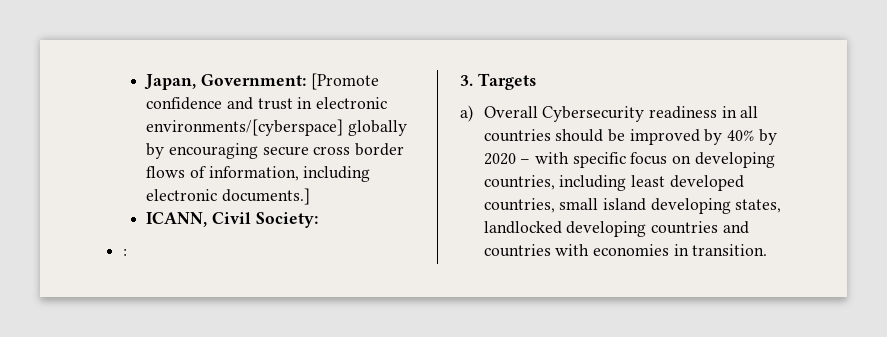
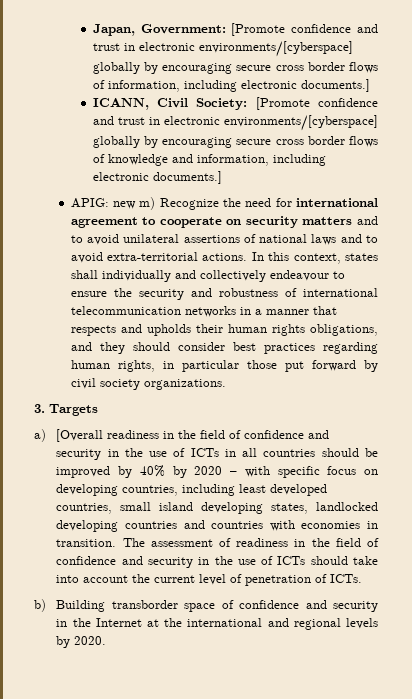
- ICANN, Civil Society:
- :
+ ICANN, Civil Society: [Promote confidence and trust in electronic environments/[cyberspace] globally by encouraging secure cross border flows of knowledge and information, including electronic documents.]
+ APIG: new m) Recognize the need for international agreement to cooperate on security matters and to avoid unilateral assertions of national laws and to avoid extra-territorial actions. In this context, states shall individually and collectively endeavour to ensure the security and robustness of international telecommunication networks in a manner that respects and upholds their human rights obligations, and they should consider best practices regarding human rights, in particular those put forward by civil society organizations.
  3. Targets
- a) Overall Cybersecurity readiness in all countries should be improved by 40% by 2020 – with specific focus on developing countries, including least developed countries, small island developing states, landlocked developing countries and countries with economies in transition.
+ a) [Overall readiness in the field of confidence and security in the use of ICTs in all countries should be improved by 40% by 2020 – with specific focus on developing countries, including least developed countries, small island developing states, landlocked developing countries and countries with economies in transition.
+ The assessment of readiness in the field of confidence and security in the use of ICTs should take into account the current level of penetration of ICTs.
+ b) Building transborder space of confidence and security in the Internet at the international and regional levels by 2020.

